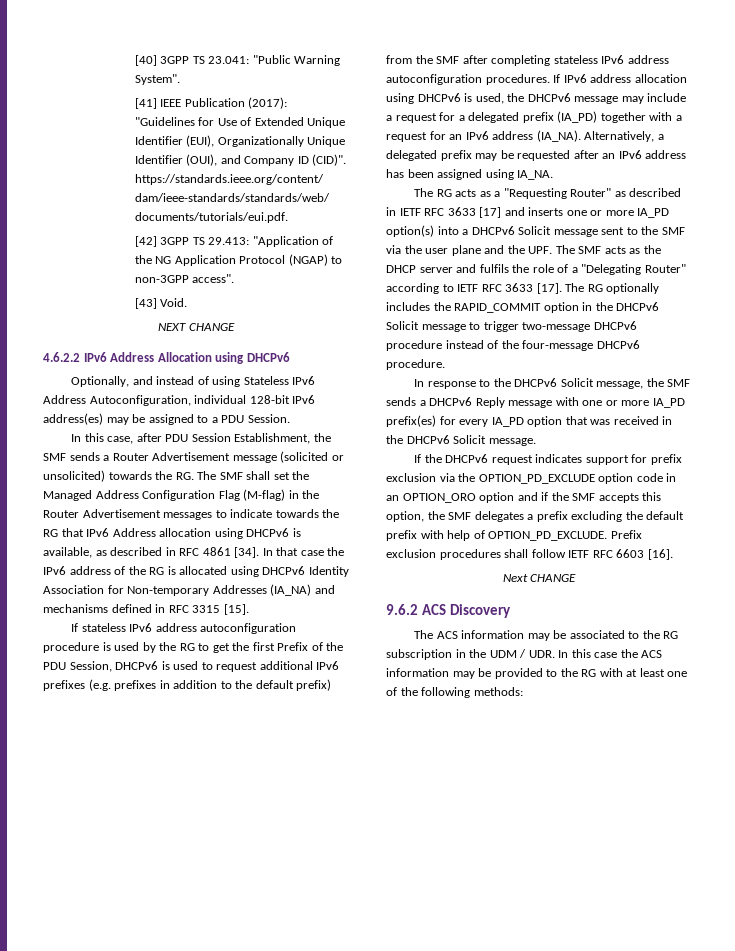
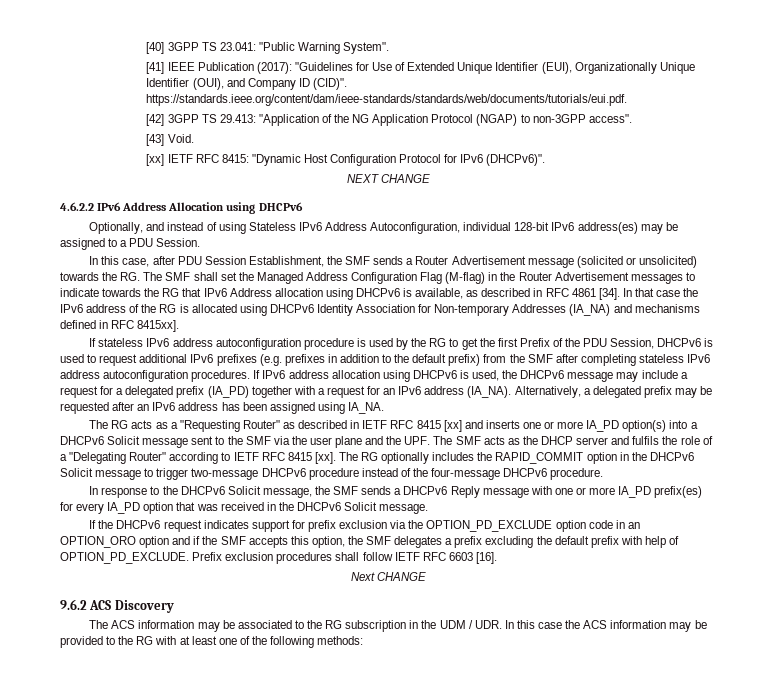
+ [xx] IETF RFC 8415: "Dynamic Host Configuration Protocol for IPv6 (DHCPv6)".
- In that case the IPv6 address of the RG is allocated using DHCPv6 Identity Association for Non-temporary Addresses (IA_NA) and mechanisms defined in RFC 3315 [15].
+ In that case the IPv6 address of the RG is allocated using DHCPv6 Identity Association for Non-temporary Addresses (IA_NA) and mechanisms defined in RFC 8415xx].
- The RG acts as a "Requesting Router" as described in IETF RFC 3633 [17] and inserts one or more IA_PD option(s) into a DHCPv6 Solicit message sent to the SMF via the user plane and the UPF. The SMF acts as the DHCP server and fulfils the role of a "Delegating Router" according to IETF RFC 3633 [17].
+ The RG acts as a "Requesting Router" as described in IETF RFC 8415 [xx] and inserts one or more IA_PD option(s) into a DHCPv6 Solicit message sent to the SMF via the user plane and the UPF. The SMF acts as the DHCP server and fulfils the role of a "Delegating Router" according to IETF RFC 8415 [xx].

